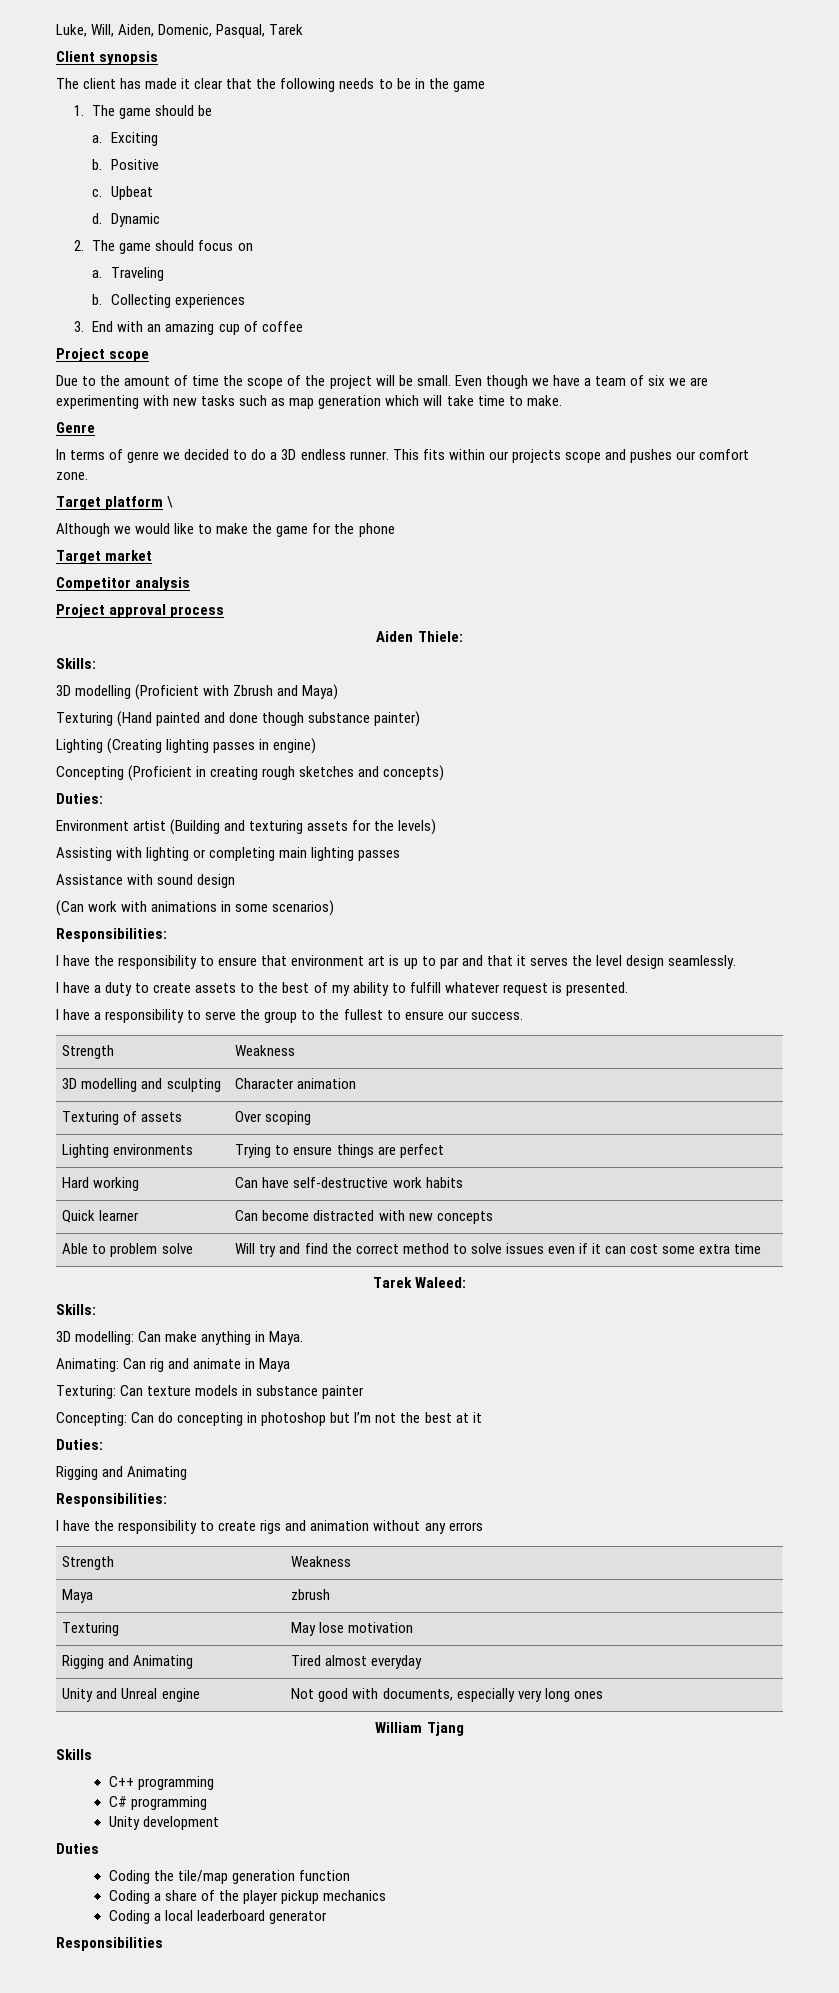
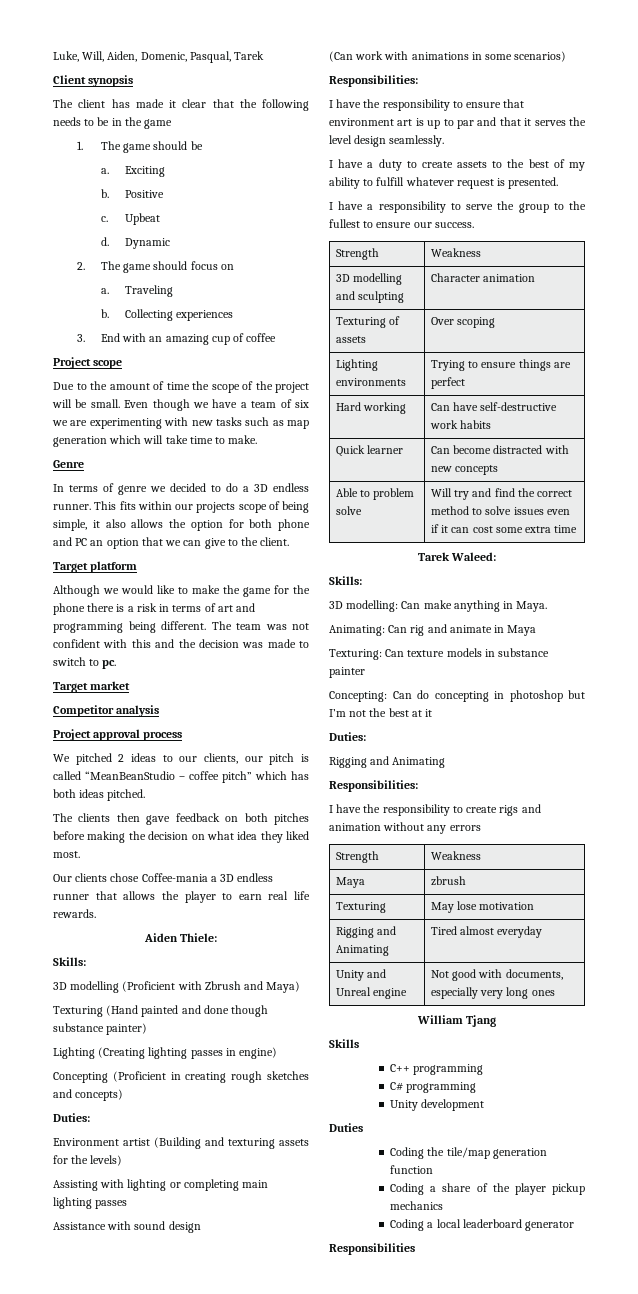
- This fits within our projects scope and pushes our comfort zone.
+ This fits within our projects scope of being simple, it also allows the option for both phone and PC an option that we can give to the client.
- Target platform \
+ Target platform
- Although we would like to make the game for the phone
+ Although we would like to make the game for the phone there is a risk in terms of art and programming being different. The team was not confident with this and the decision was made to switch to pc.
+ We pitched 2 ideas to our clients, our pitch is called “MeanBeanStudio – coffee pitch” which has both ideas pitched.
+ The clients then gave feedback on both pitches before making the decision on what idea they liked most.
+ Our clients chose Coffee-mania a 3D endless runner that allows the player to earn real life rewards.

